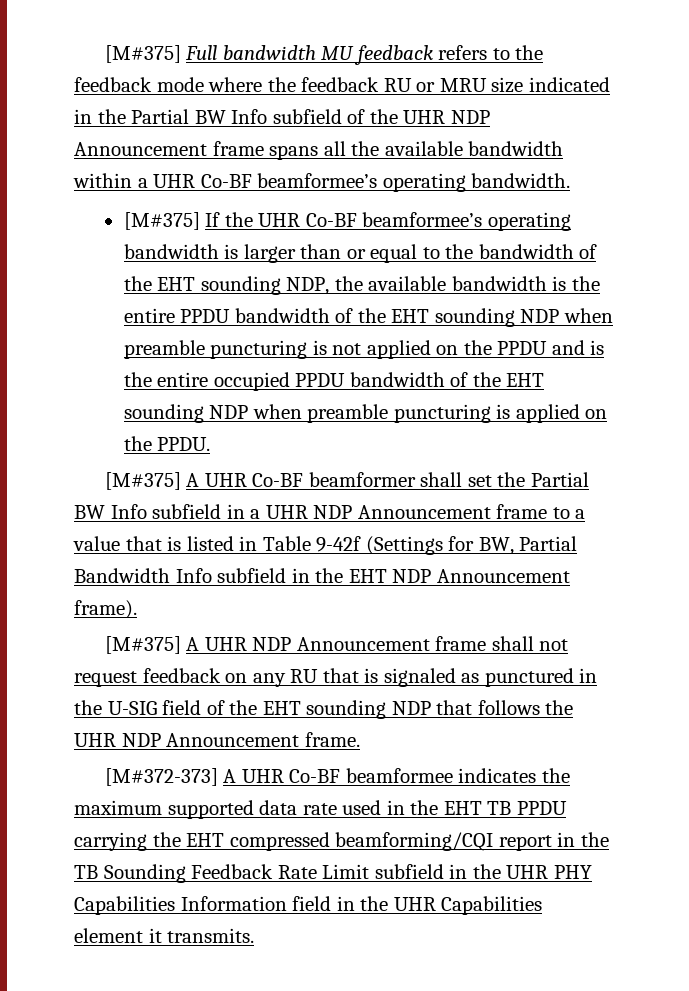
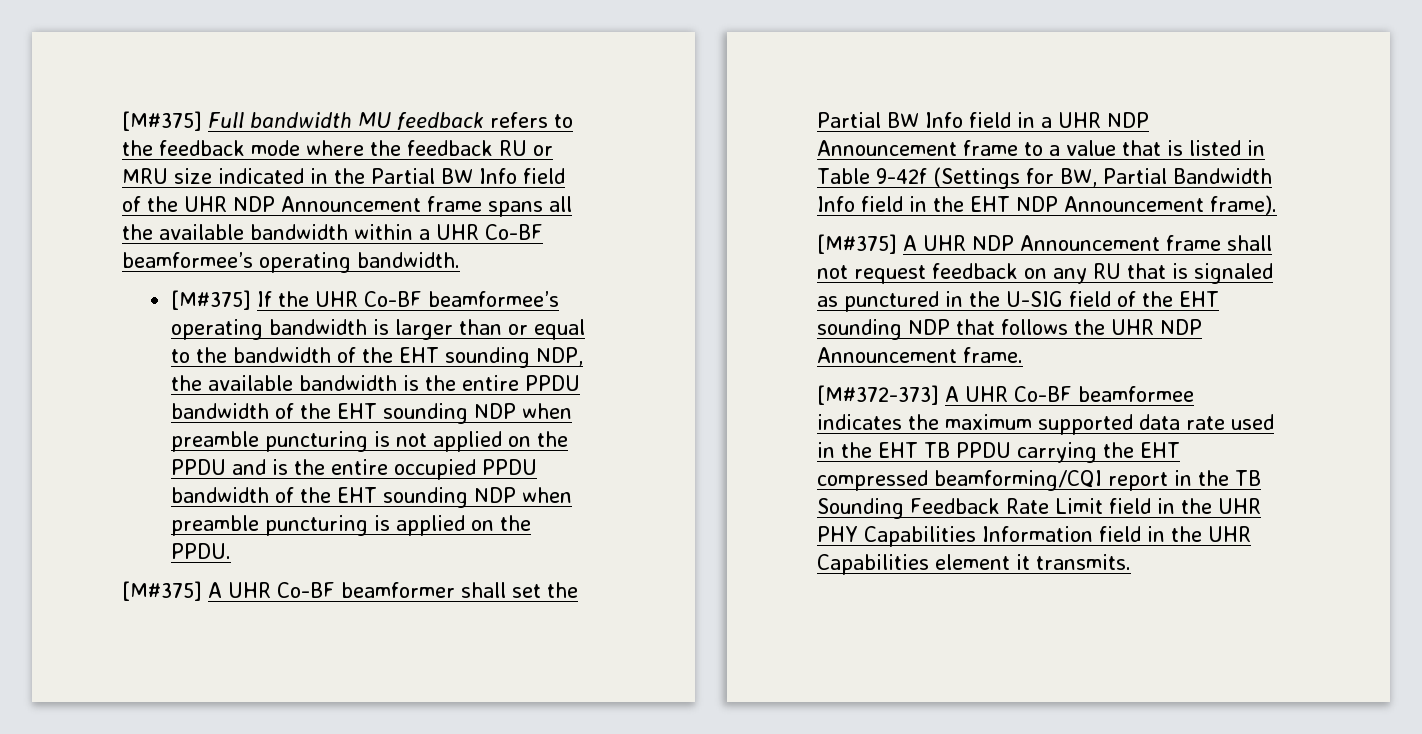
- [M#375] Full bandwidth MU feedback refers to the feedback mode where the feedback RU or MRU size indicated in the Partial BW Info subfield of the UHR NDP Announcement frame spans all the available bandwidth within a UHR Co-BF beamformee’s operating bandwidth.
+ [M#375] Full bandwidth MU feedback refers to the feedback mode where the feedback RU or MRU size indicated in the Partial BW Info field of the UHR NDP Announcement frame spans all the available bandwidth within a UHR Co-BF beamformee’s operating bandwidth.
- [M#375] A UHR Co-BF beamformer shall set the Partial BW Info subfield in a UHR NDP Announcement frame to a value that is listed in Table 9-42f (Settings for BW, Partial Bandwidth Info subfield in the EHT NDP Announcement frame).
+ [M#375] A UHR Co-BF beamformer shall set the Partial BW Info field in a UHR NDP Announcement frame to a value that is listed in Table 9-42f (Settings for BW, Partial Bandwidth Info field in the EHT NDP Announcement frame).
- [M#372-373] A UHR Co-BF beamformee indicates the maximum supported data rate used in the EHT TB PPDU carrying the EHT compressed beamforming/CQI report in the TB Sounding Feedback Rate Limit subfield in the UHR PHY Capabilities Information field in the UHR Capabilities element it transmits.
+ [M#372-373] A UHR Co-BF beamformee indicates the maximum supported data rate used in the EHT TB PPDU carrying the EHT compressed beamforming/CQI report in the TB Sounding Feedback Rate Limit field in the UHR PHY Capabilities Information field in the UHR Capabilities element it transmits.

